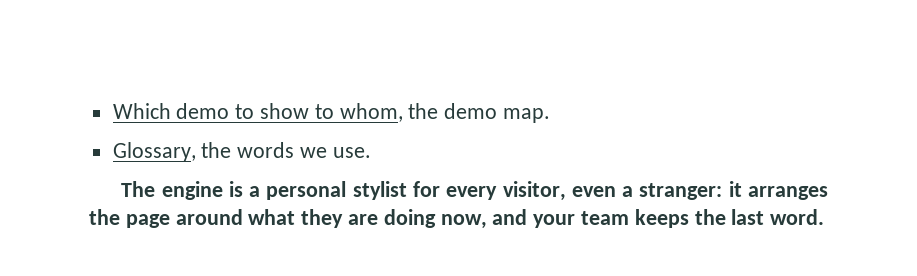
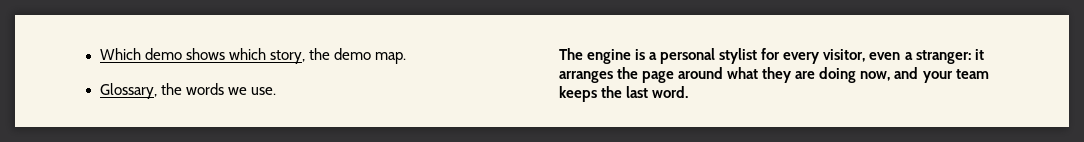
- Which demo to show to whom, the demo map.
+ Which demo shows which story, the demo map.

